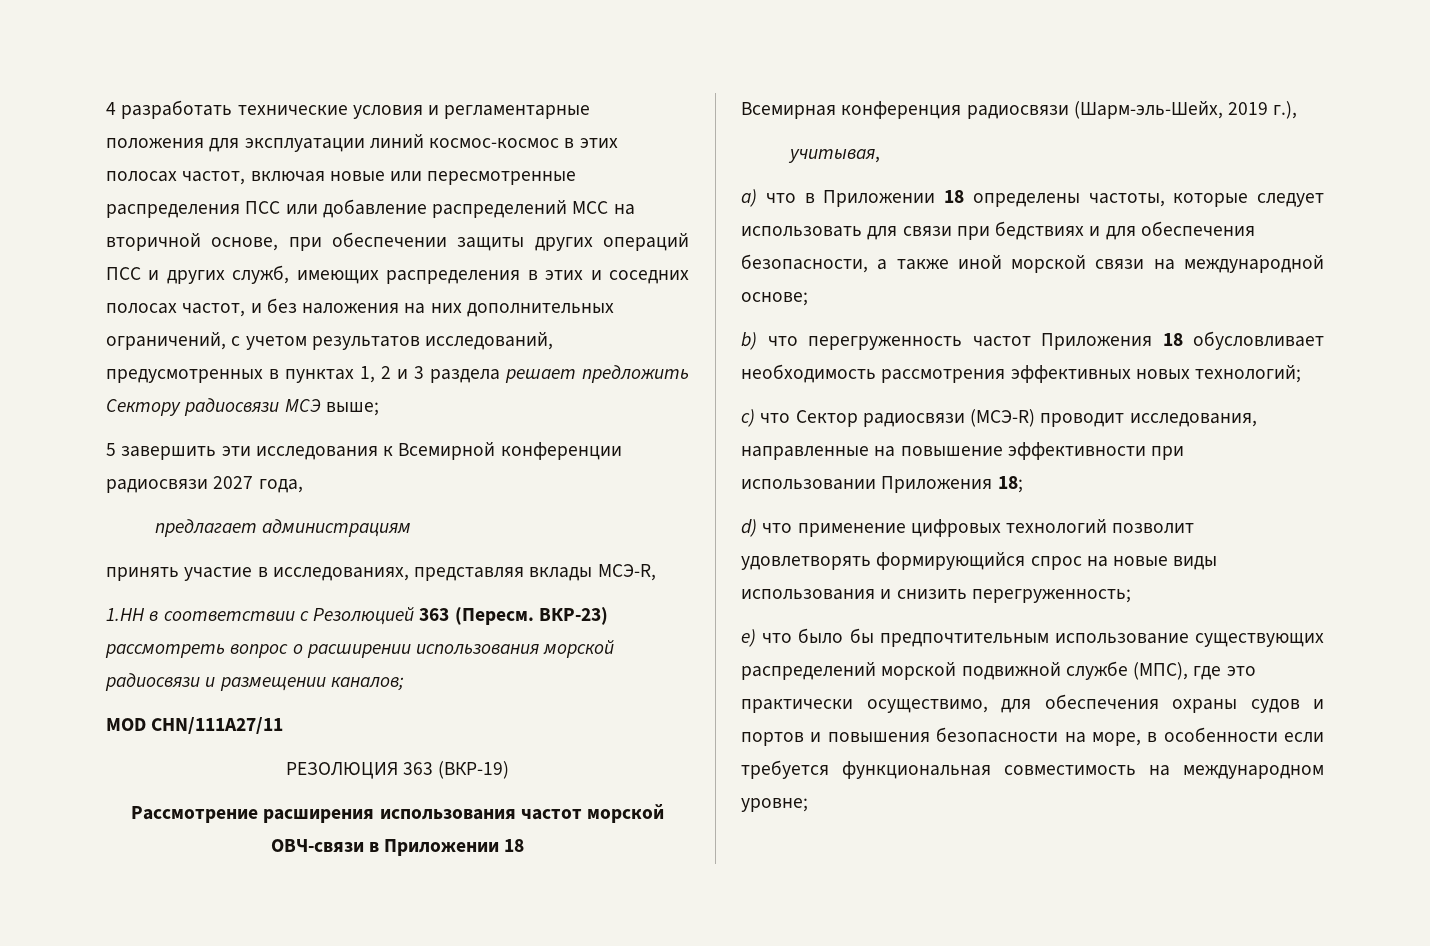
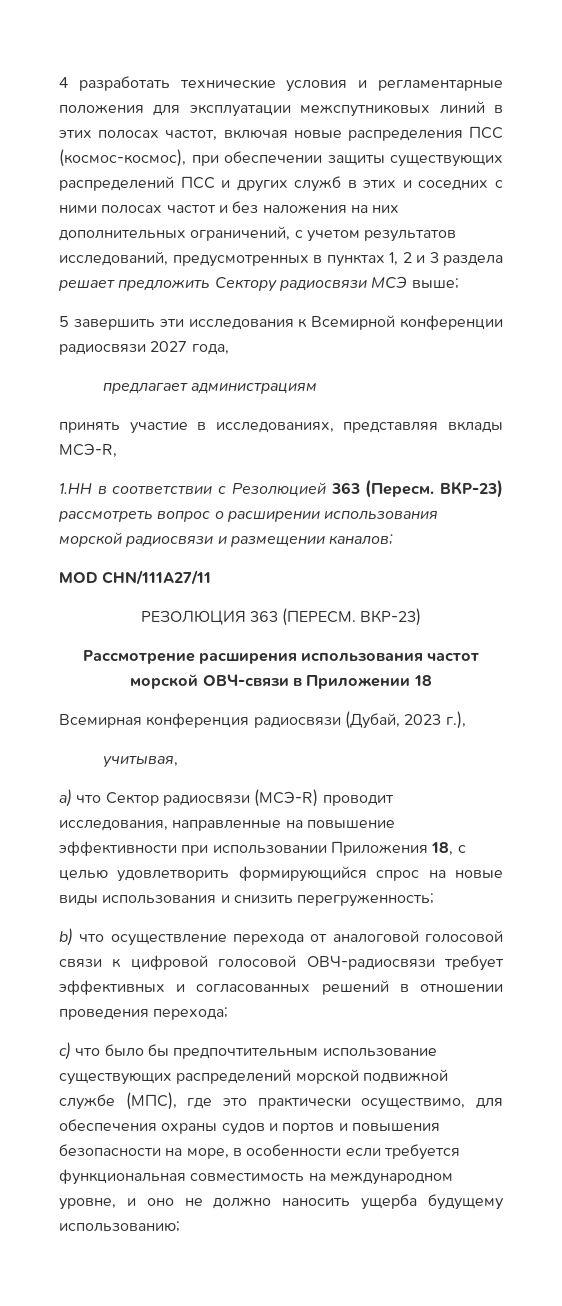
- 4 разработать технические условия и регламентарные положения для эксплуатации линий космос-космос в этих полосах частот, включая новые или пересмотренные распределения ПСС или добавление распределений МСС на вторичной основе, при обеспечении защиты других операций ПСС и других служб, имеющих распределения в этих и соседних полосах частот, и без наложения на них дополнительных ограничений, с учетом результатов исследований, предусмотренных в пунктах 1, 2 и 3 раздела решает предложить Сектору радиосвязи МСЭ выше;
+ 4 разработать технические условия и регламентарные положения для эксплуатации межспутниковых линий в этих полосах частот, включая новые распределения ПСС (космос-космос), при обеспечении защиты существующих распределений ПСС и других служб в этих и соседних с ними полосах частот и без наложения на них дополнительных ограничений, с учетом результатов исследований, предусмотренных в пунктах 1, 2 и 3 раздела решает предложить Сектору радиосвязи МСЭ выше;
- РЕЗОЛЮЦИЯ 363 (ВКР-19)
+ РЕЗОЛЮЦИЯ 363 (ПЕРЕСМ. ВКР-23)
- Всемирная конференция радиосвязи (Шарм-эль-Шейх, 2019 г.),
+ Всемирная конференция радиосвязи (Дубай, 2023 г.),
- a) что в Приложении 18 определены частоты, которые следует использовать для связи при бедствиях и для обеспечения безопасности, а также иной морской связи на международной основе;
- b) что перегруженность частот Приложения 18 обусловливает необходимость рассмотрения эффективных новых технологий;
- c) что Сектор радиосвязи (МСЭ-R) проводит исследования, направленные на повышение эффективности при использовании Приложения 18;
- d) что применение цифровых технологий позволит удовлетворять формирующийся спрос на новые виды использования и снизить перегруженность;
+ a) что Сектор радиосвязи (МСЭ-R) проводит исследования, направленные на повышение эффективности при использовании Приложения 18, с целью удовлетворить формирующийся спрос на новые виды использования и снизить перегруженность;
- e) что было бы предпочтительным использование существующих распределений морской подвижной службе (МПС), где это практически осуществимо, для обеспечения охраны судов и портов и повышения безопасности на море, в особенности если требуется функциональная совместимость на международном уровне;
+ b) что осуществление перехода от аналоговой голосовой связи к цифровой голосовой ОВЧ-радиосвязи требует эффективных и согласованных решений в отношении проведения перехода;
+ c) что было бы предпочтительным использование существующих распределений морской подвижной службе (МПС), где это практически осуществимо, для обеспечения охраны судов и портов и повышения безопасности на море, в особенности если требуется функциональная совместимость на международном уровне, и оно не должно наносить ущерба будущему использованию;

